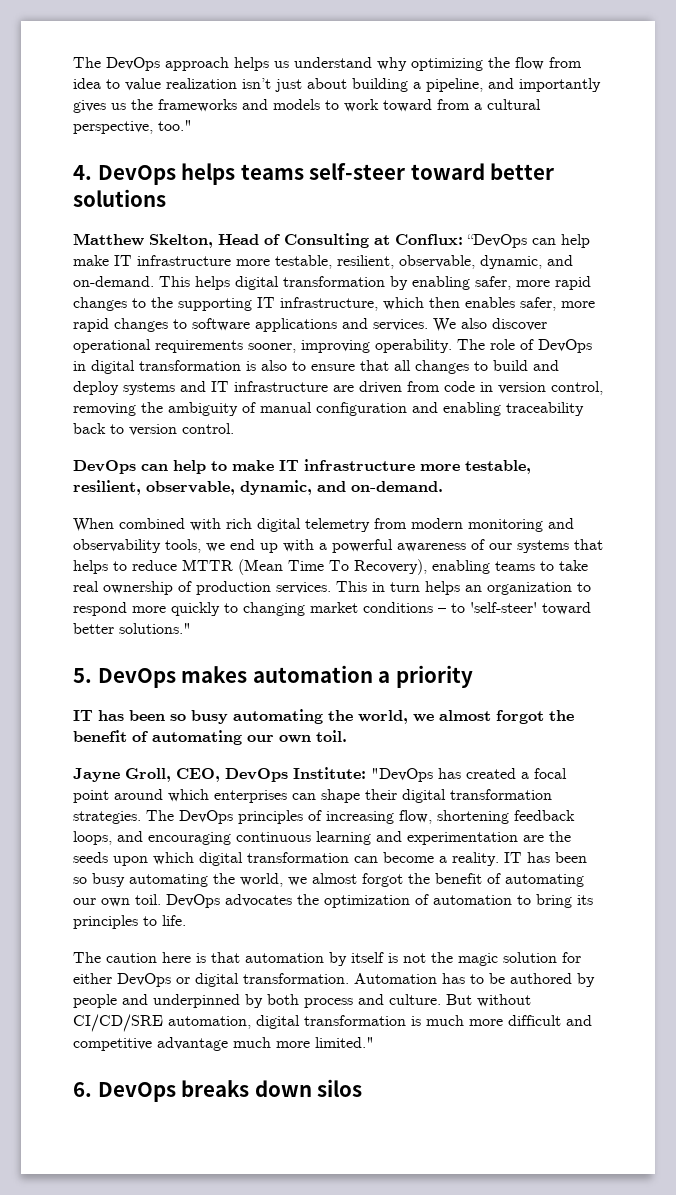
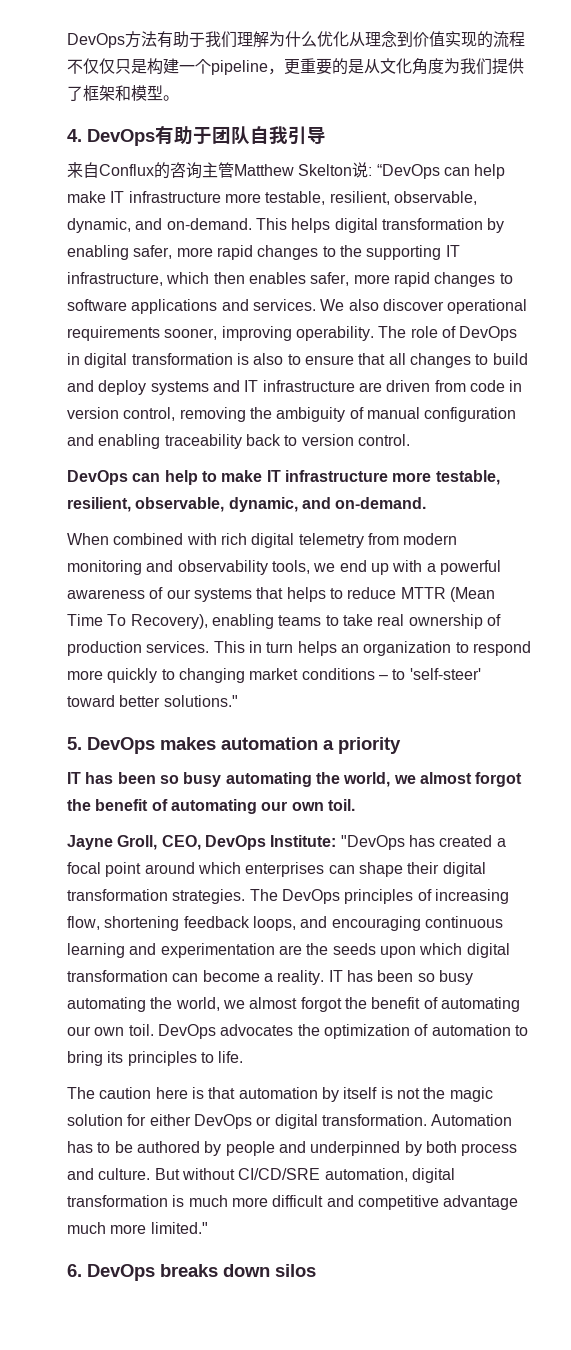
- The DevOps approach helps us understand why optimizing the flow from idea to value realization isn’t just about building a pipeline, and importantly gives us the frameworks and models to work toward from a cultural perspective, too."
- 4. DevOps helps teams self-steer toward better solutions
- Matthew Skelton, Head of Consulting at Conflux: “DevOps can help make IT infrastructure more testable, resilient, observable, dynamic, and on-demand.
+ DevOps方法有助于我们理解为什么优化从理念到价值实现的流程不仅仅只是构建一个pipeline，更重要的是从文化角度为我们提供了框架和模型。
+ 4. DevOps有助于团队自我引导
+ 来自Conflux的咨询主管Matthew Skelton说: “DevOps can help make IT infrastructure more testable, resilient, observable, dynamic, and on-demand.

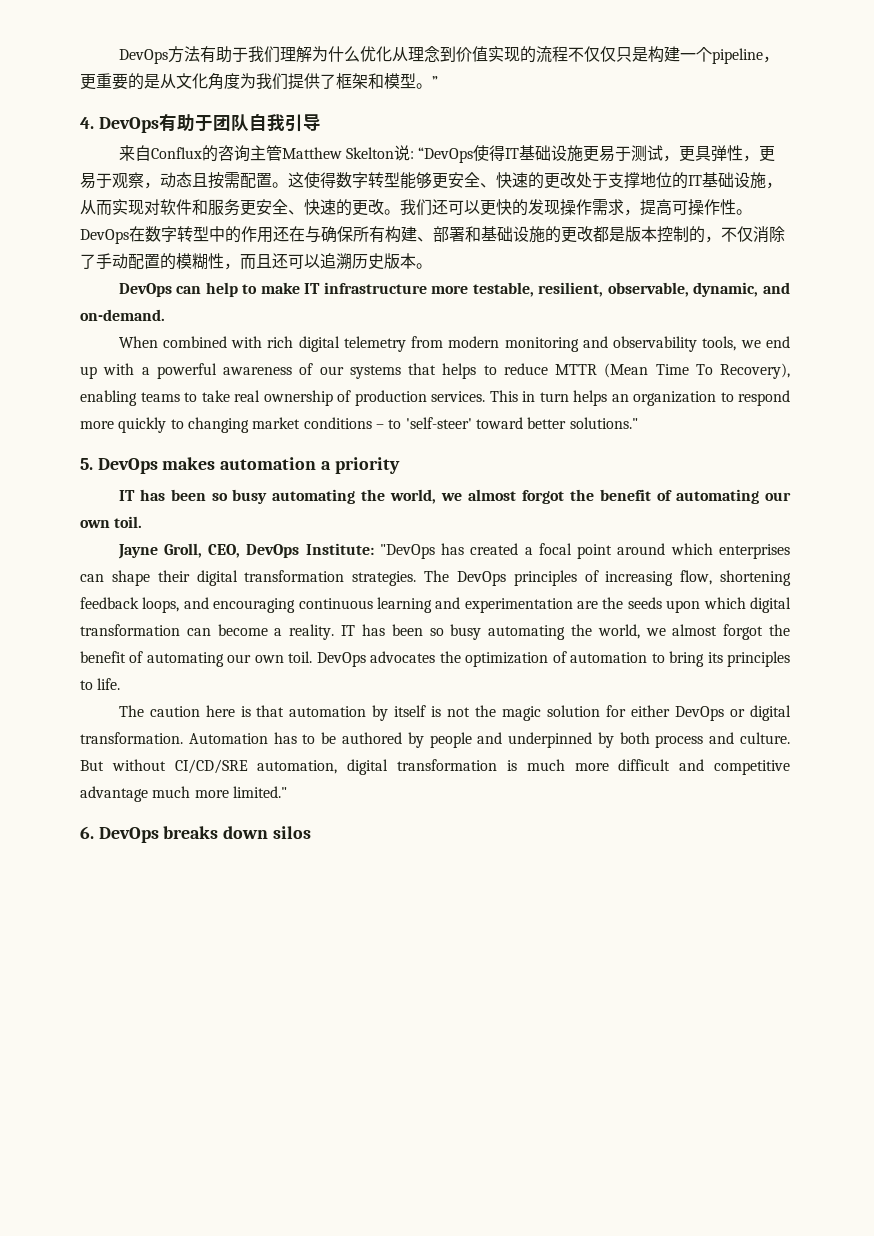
- DevOps方法有助于我们理解为什么优化从理念到价值实现的流程不仅仅只是构建一个pipeline，更重要的是从文化角度为我们提供了框架和模型。
+ DevOps方法有助于我们理解为什么优化从理念到价值实现的流程不仅仅只是构建一个pipeline，更重要的是从文化角度为我们提供了框架和模型。”
- 来自Conflux的咨询主管Matthew Skelton说: “DevOps can help make IT infrastructure more testable, resilient, observable, dynamic, and on-demand. This helps digital transformation by enabling safer, more rapid changes to the supporting IT infrastructure, which then enables safer, more rapid changes to software applications and services. We also discover operational requirements sooner, improving operability. The role of DevOps in digital transformation is also to ensure that all changes to build and deploy systems and IT infrastructure are driven from code in version control, removing the ambiguity of manual configuration and enabling traceability back to version control.
+ 来自Conflux的咨询主管Matthew Skelton说: “DevOps使得IT基础设施更易于测试，更具弹性，更易于观察，动态且按需配置。这使得数字转型能够更安全、快速的更改处于支撑地位的IT基础设施，从而实现对软件和服务更安全、快速的更改。我们还可以更快的发现操作需求，提高可操作性。DevOps在数字转型中的作用还在与确保所有构建、部署和基础设施的更改都是版本控制的，不仅消除了手动配置的模糊性，而且还可以追溯历史版本。

